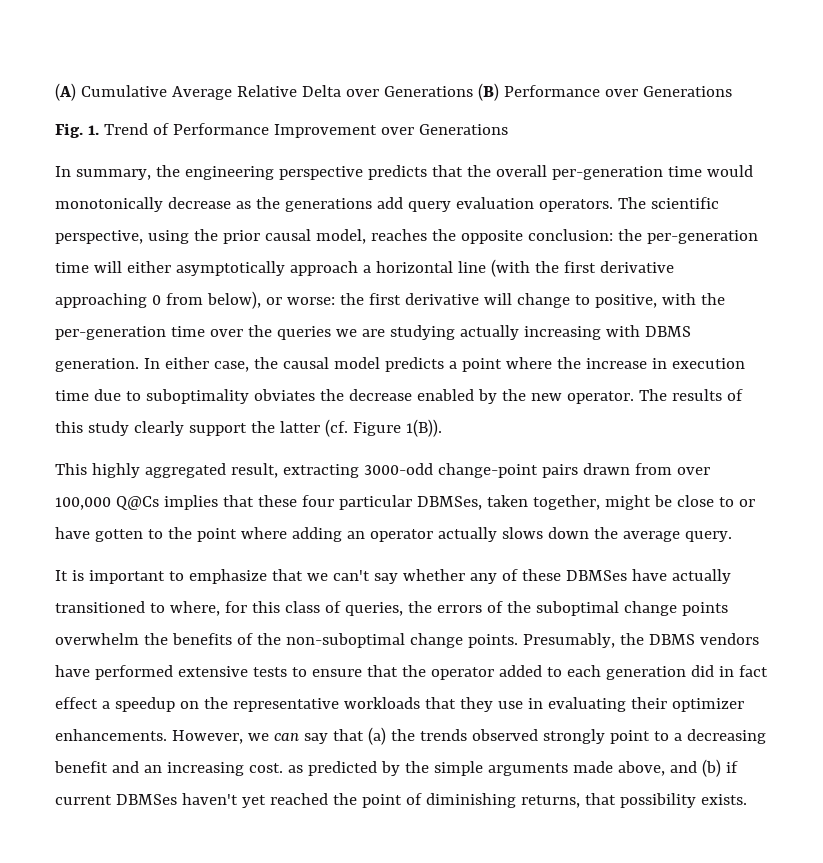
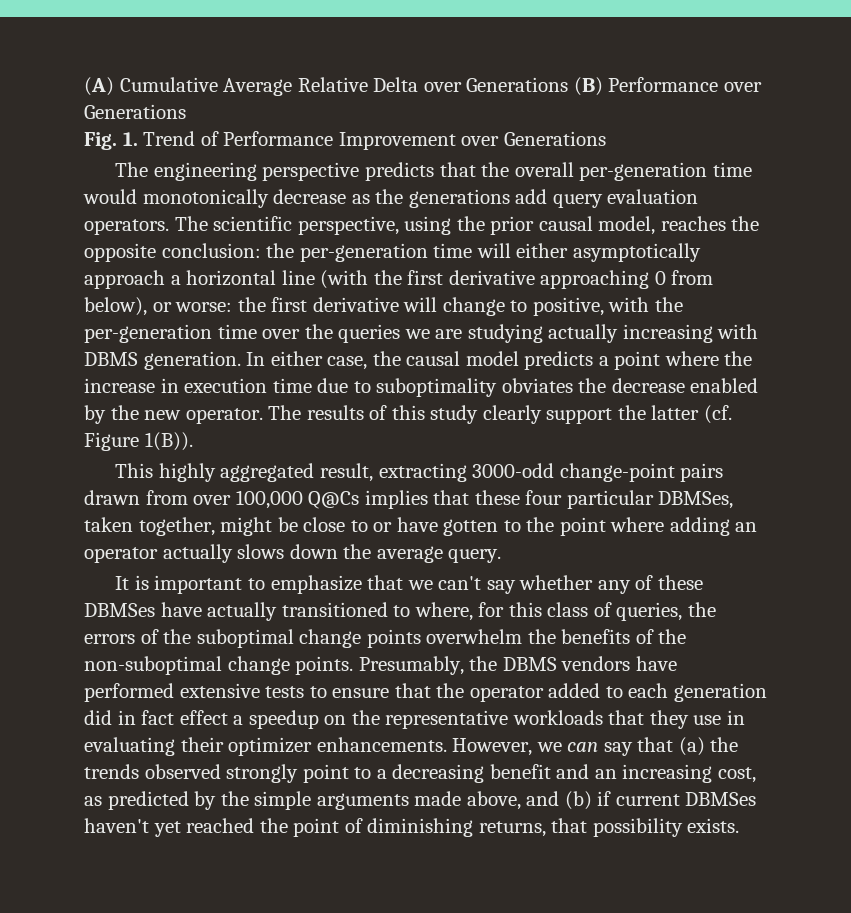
- In summary, the engineering perspective predicts that the overall per-generation time would monotonically decrease as the generations add query evaluation operators.
+ The engineering perspective predicts that the overall per-generation time would monotonically decrease as the generations add query evaluation operators.
- However, we can say that (a) the trends observed strongly point to a decreasing benefit and an increasing cost. as predicted by the simple arguments made above, and (b) if current DBMSes haven't yet reached the point of diminishing returns, that possibility exists.
+ However, we can say that (a) the trends observed strongly point to a decreasing benefit and an increasing cost, as predicted by the simple arguments made above, and (b) if current DBMSes haven't yet reached the point of diminishing returns, that possibility exists.

